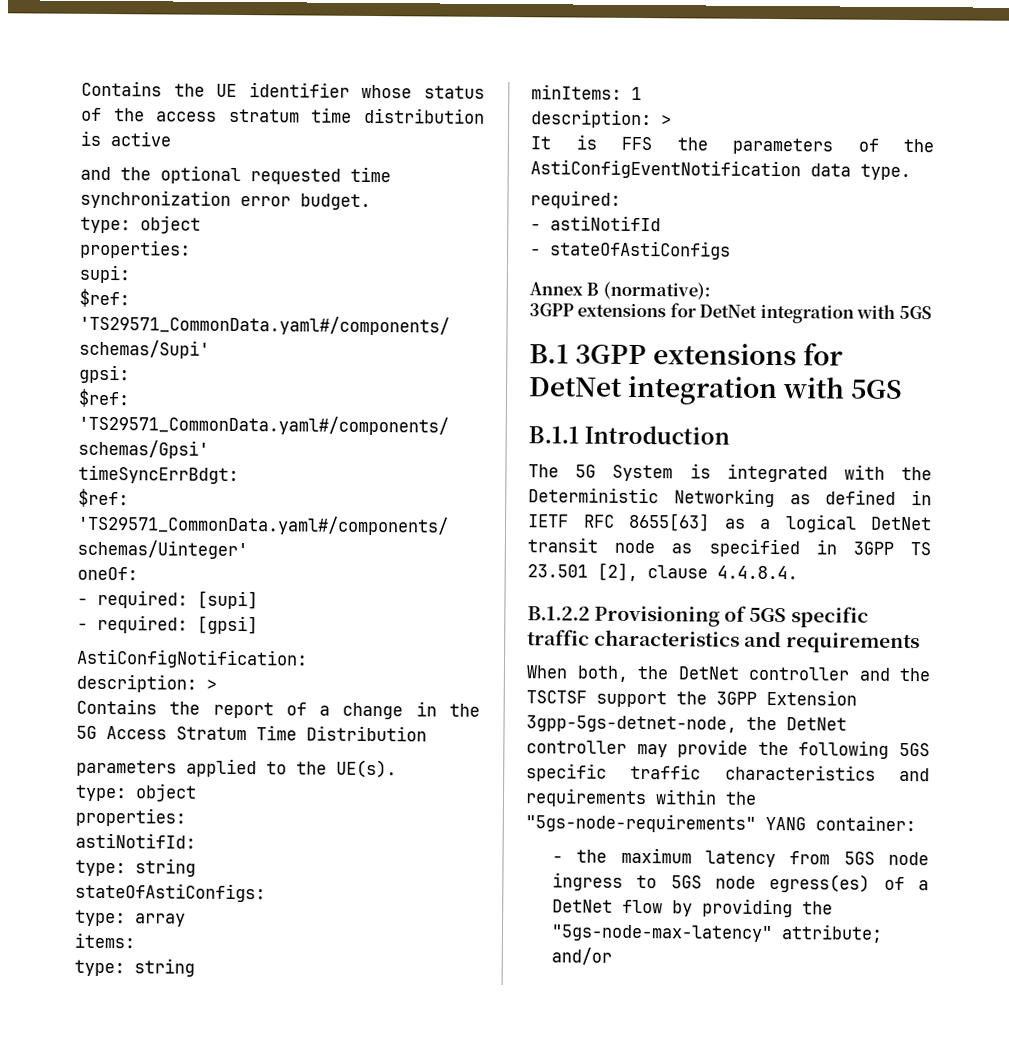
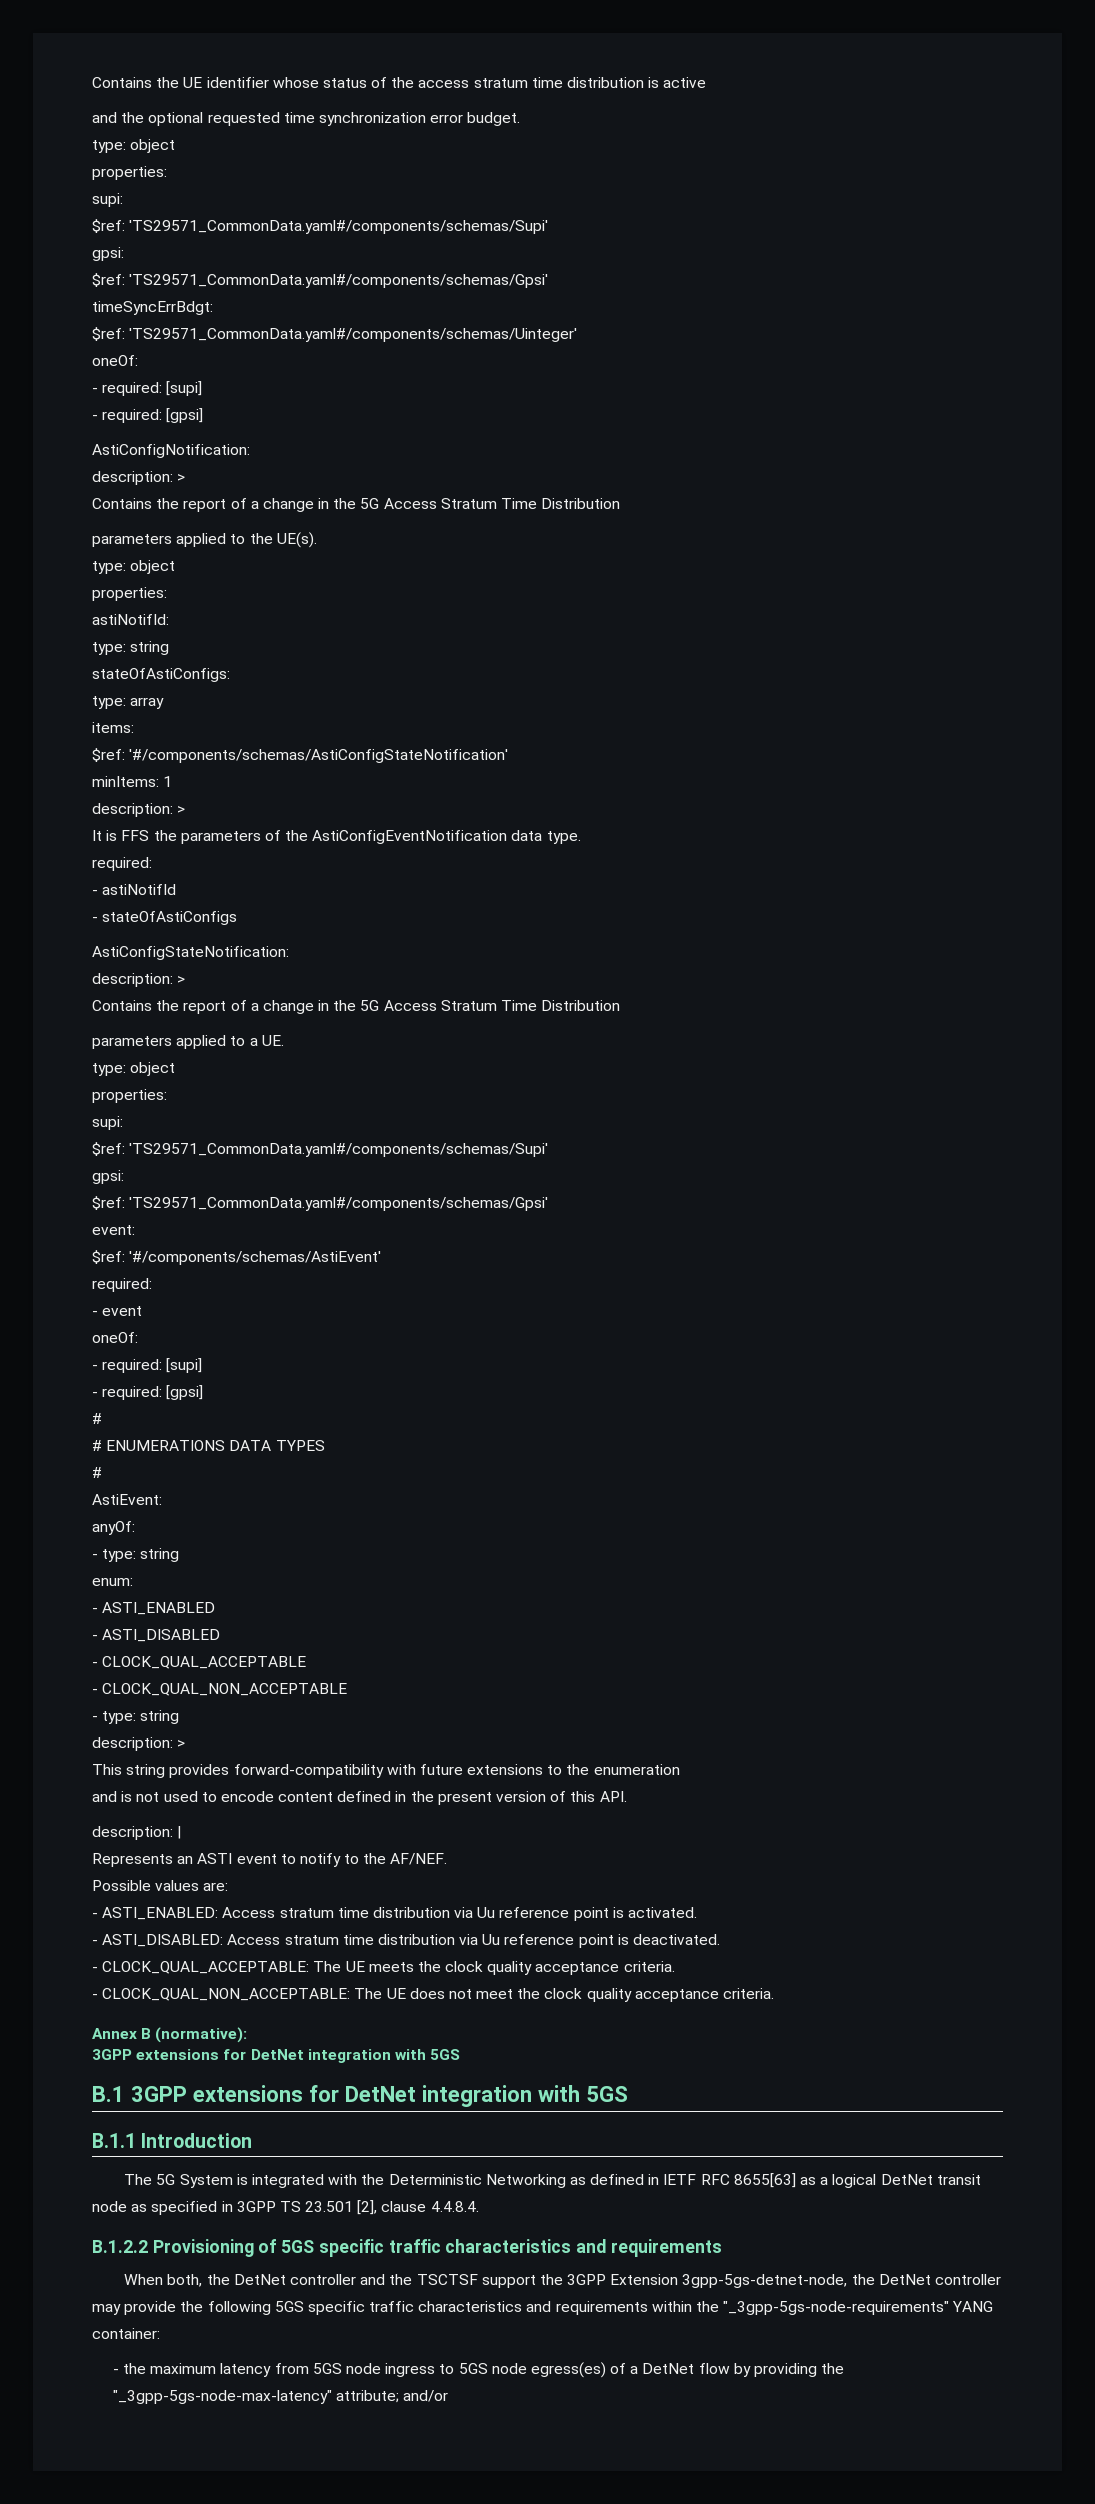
  items:
- type: string
+ $ref: '#/components/schemas/AstiConfigStateNotification'
+ AstiConfigStateNotification:
+ description: >
+ Contains the report of a change in the 5G Access Stratum Time Distribution
+ parameters applied to a UE.
+ type: object
+ properties:
+ supi:
+ $ref: 'TS29571_CommonData.yaml#/components/schemas/Supi'
+ gpsi:
+ $ref: 'TS29571_CommonData.yaml#/components/schemas/Gpsi'
+ event:
+ $ref: '#/components/schemas/AstiEvent'
+ required:
+ - event
+ oneOf:
+ - required: [supi]
+ - required: [gpsi]
+ #
+ # ENUMERATIONS DATA TYPES
+ #
+ AstiEvent:
+ anyOf:
+ - type: string
+ enum:
+ - ASTI_ENABLED
+ - ASTI_DISABLED
+ - CLOCK_QUAL_ACCEPTABLE
+ - CLOCK_QUAL_NON_ACCEPTABLE
+ - type: string
+ description: >
+ This string provides forward-compatibility with future extensions to the enumeration
+ and is not used to encode content defined in the present version of this API.
+ description: |
+ Represents an ASTI event to notify to the AF/NEF.
+ Possible values are:
+ - ASTI_ENABLED: Access stratum time distribution via Uu reference point is activated.
+ - ASTI_DISABLED: Access stratum time distribution via Uu reference point is deactivated.
+ - CLOCK_QUAL_ACCEPTABLE: The UE meets the clock quality acceptance criteria.
+ - CLOCK_QUAL_NON_ACCEPTABLE: The UE does not meet the clock quality acceptance criteria.
- When both, the DetNet controller and the TSCTSF support the 3GPP Extension 3gpp-5gs-detnet-node, the DetNet controller may provide the following 5GS specific traffic characteristics and requirements within the "5gs-node-requirements" YANG container:
+ When both, the DetNet controller and the TSCTSF support the 3GPP Extension 3gpp-5gs-detnet-node, the DetNet controller may provide the following 5GS specific traffic characteristics and requirements within the "_3gpp-5gs-node-requirements" YANG container:
- - the maximum latency from 5GS node ingress to 5GS node egress(es) of a DetNet flow by providing the "5gs-node-max-latency" attribute; and/or
+ - the maximum latency from 5GS node ingress to 5GS node egress(es) of a DetNet flow by providing the "_3gpp-5gs-node-max-latency" attribute; and/or

